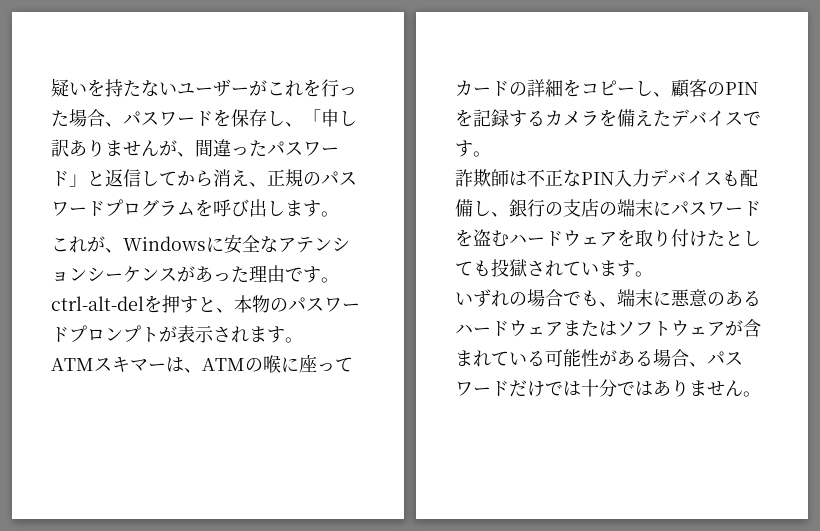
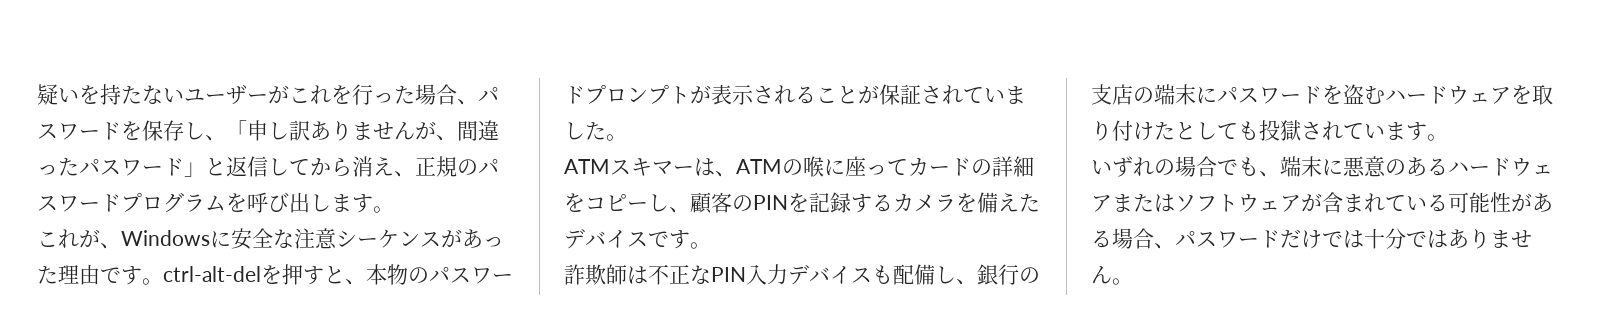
- これが、Windowsに安全なアテンションシーケンスがあった理由です。ctrl-alt-delを押すと、本物のパスワードプロンプトが表示されます。
+ これが、Windowsに安全な注意シーケンスがあった理由です。ctrl-alt-delを押すと、本物のパスワードプロンプトが表示されることが保証されていました。

